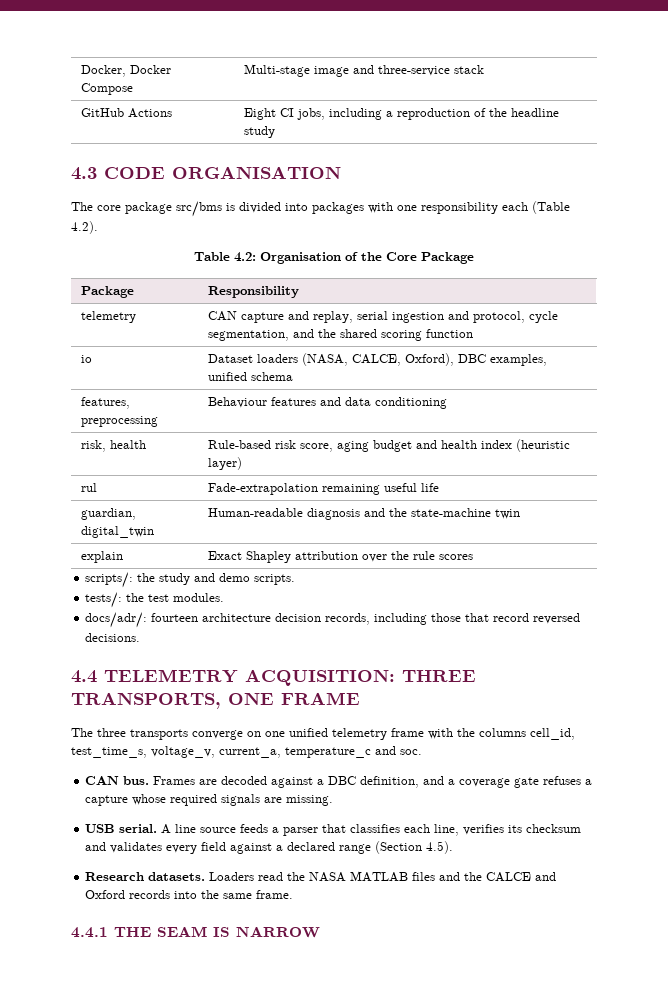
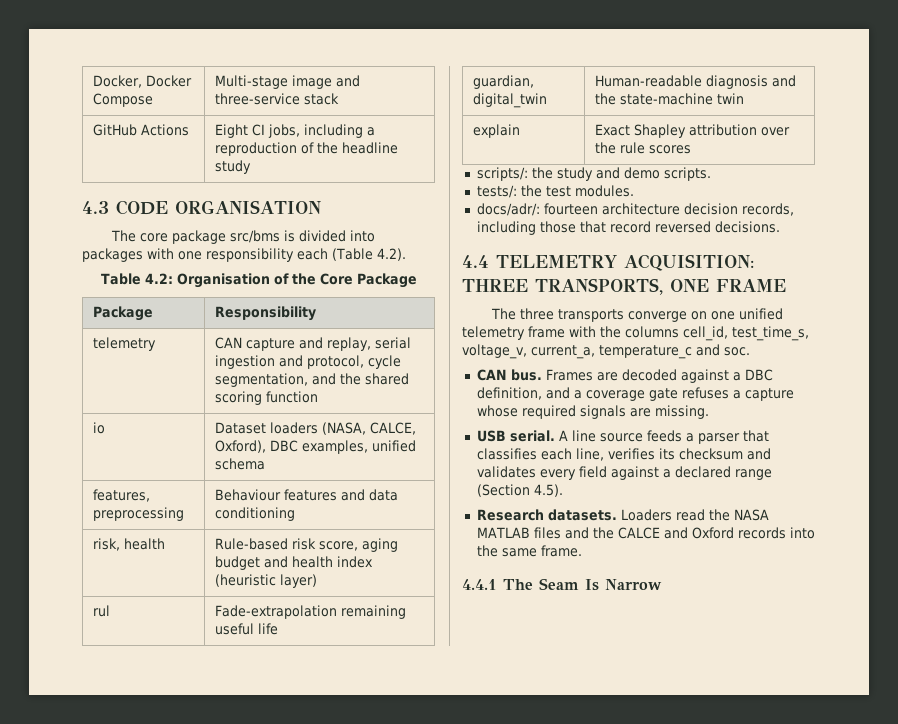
- 4.4.1 THE SEAM IS NARROW
+ 4.4.1 The Seam Is Narrow

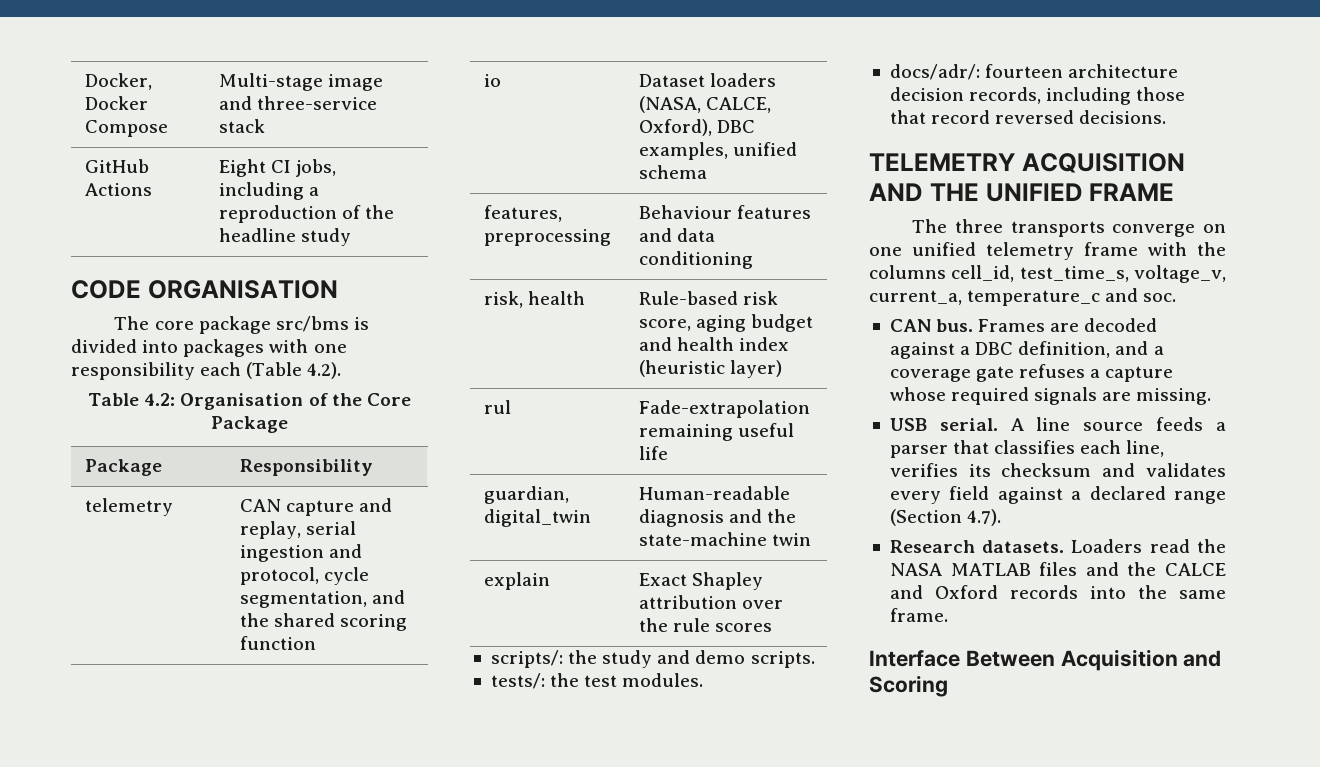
- 4.3 CODE ORGANISATION
+ CODE ORGANISATION
- 4.4 TELEMETRY ACQUISITION: THREE TRANSPORTS, ONE FRAME
+ TELEMETRY ACQUISITION AND THE UNIFIED FRAME
- A line source feeds a parser that classifies each line, verifies its checksum and validates every field against a declared range (Section 4.5).
+ A line source feeds a parser that classifies each line, verifies its checksum and validates every field against a declared range (Section 4.7).
- 4.4.1 The Seam Is Narrow
+ Interface Between Acquisition and Scoring

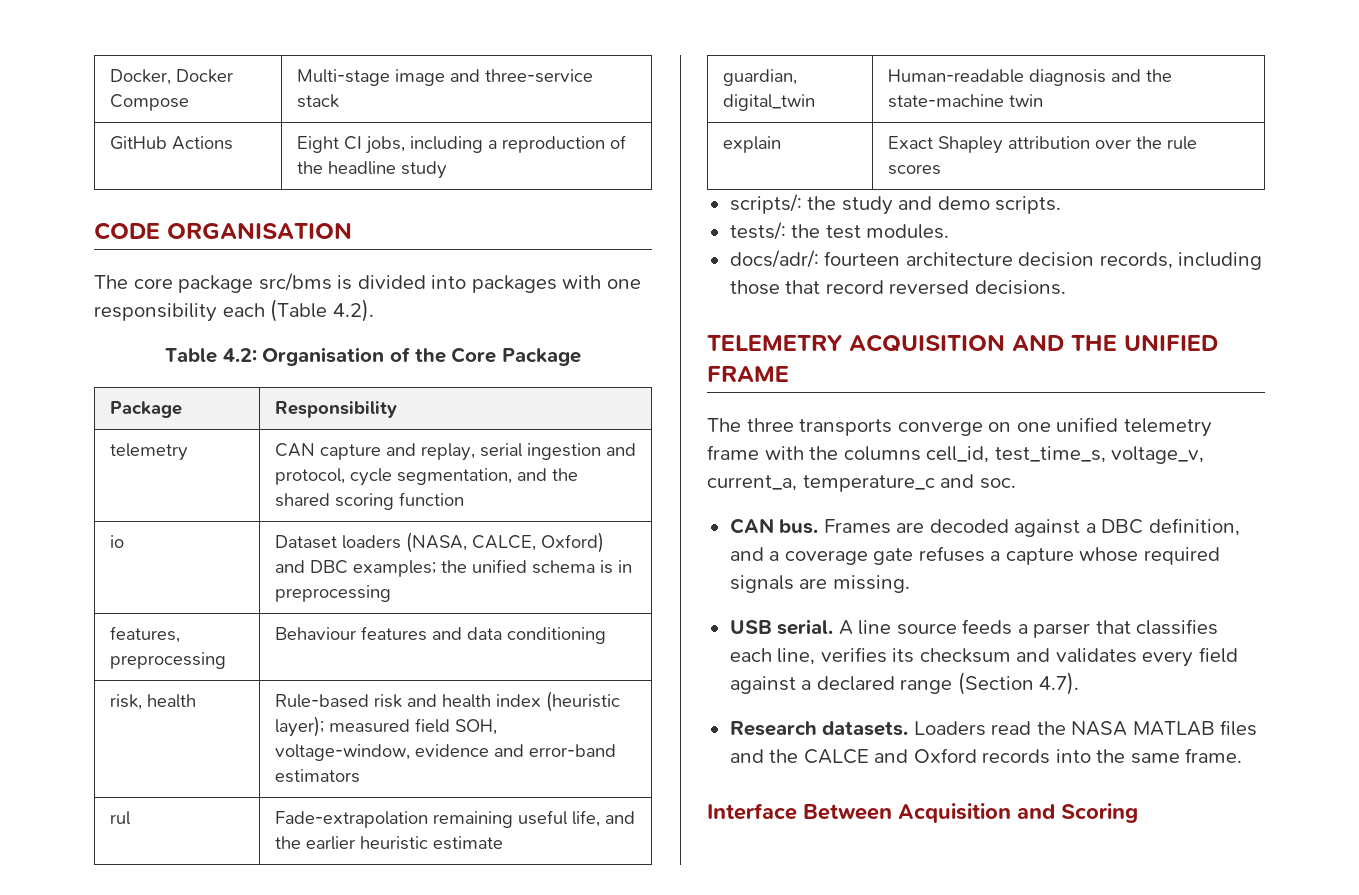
- io | Dataset loaders (NASA, CALCE, Oxford), DBC examples, unified schema
+ io | Dataset loaders (NASA, CALCE, Oxford) and DBC examples; the unified schema is in preprocessing
- risk, health | Rule-based risk score, aging budget and health index (heuristic layer)
- rul | Fade-extrapolation remaining useful life
+ risk, health | Rule-based risk and health index (heuristic layer); measured field SOH, voltage-window, evidence and error-band estimators
+ rul | Fade-extrapolation remaining useful life, and the earlier heuristic estimate

